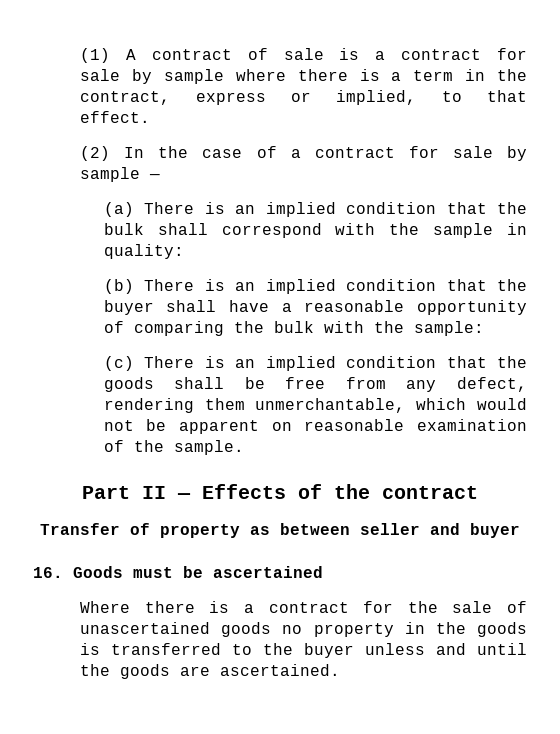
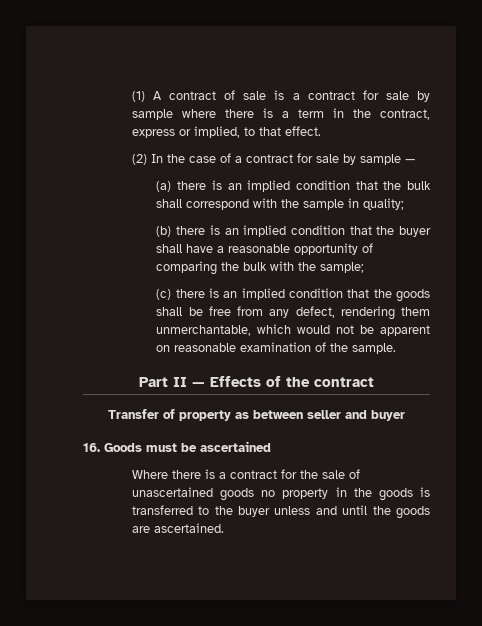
- (a) There is an implied condition that the bulk shall correspond with the sample in quality:
+ (a) there is an implied condition that the bulk shall correspond with the sample in quality;
- (b) There is an implied condition that the buyer shall have a reasonable opportunity of comparing the bulk with the sample:
+ (b) there is an implied condition that the buyer shall have a reasonable opportunity of comparing the bulk with the sample;
- (c) There is an implied condition that the goods shall be free from any defect, rendering them unmerchantable, which would not be apparent on reasonable examination of the sample.
+ (c) there is an implied condition that the goods shall be free from any defect, rendering them unmerchantable, which would not be apparent on reasonable examination of the sample.

